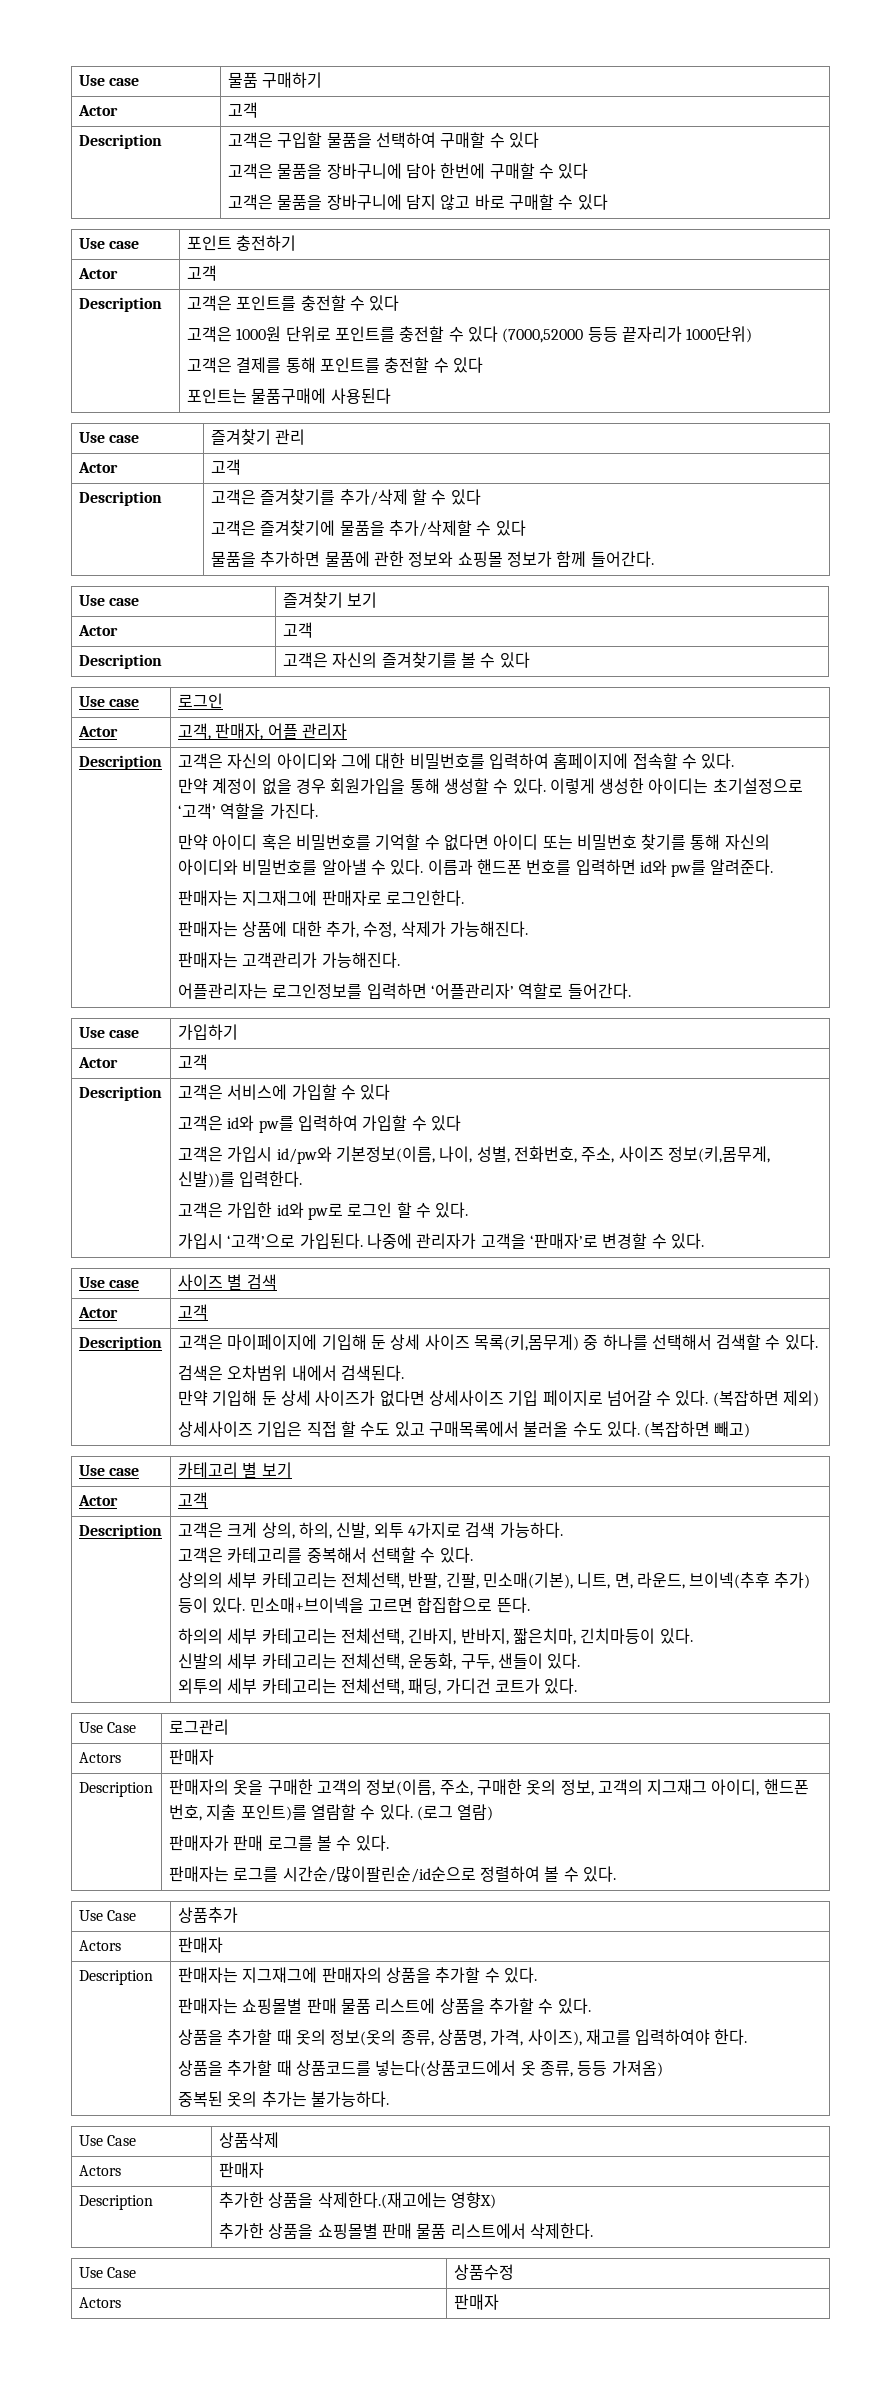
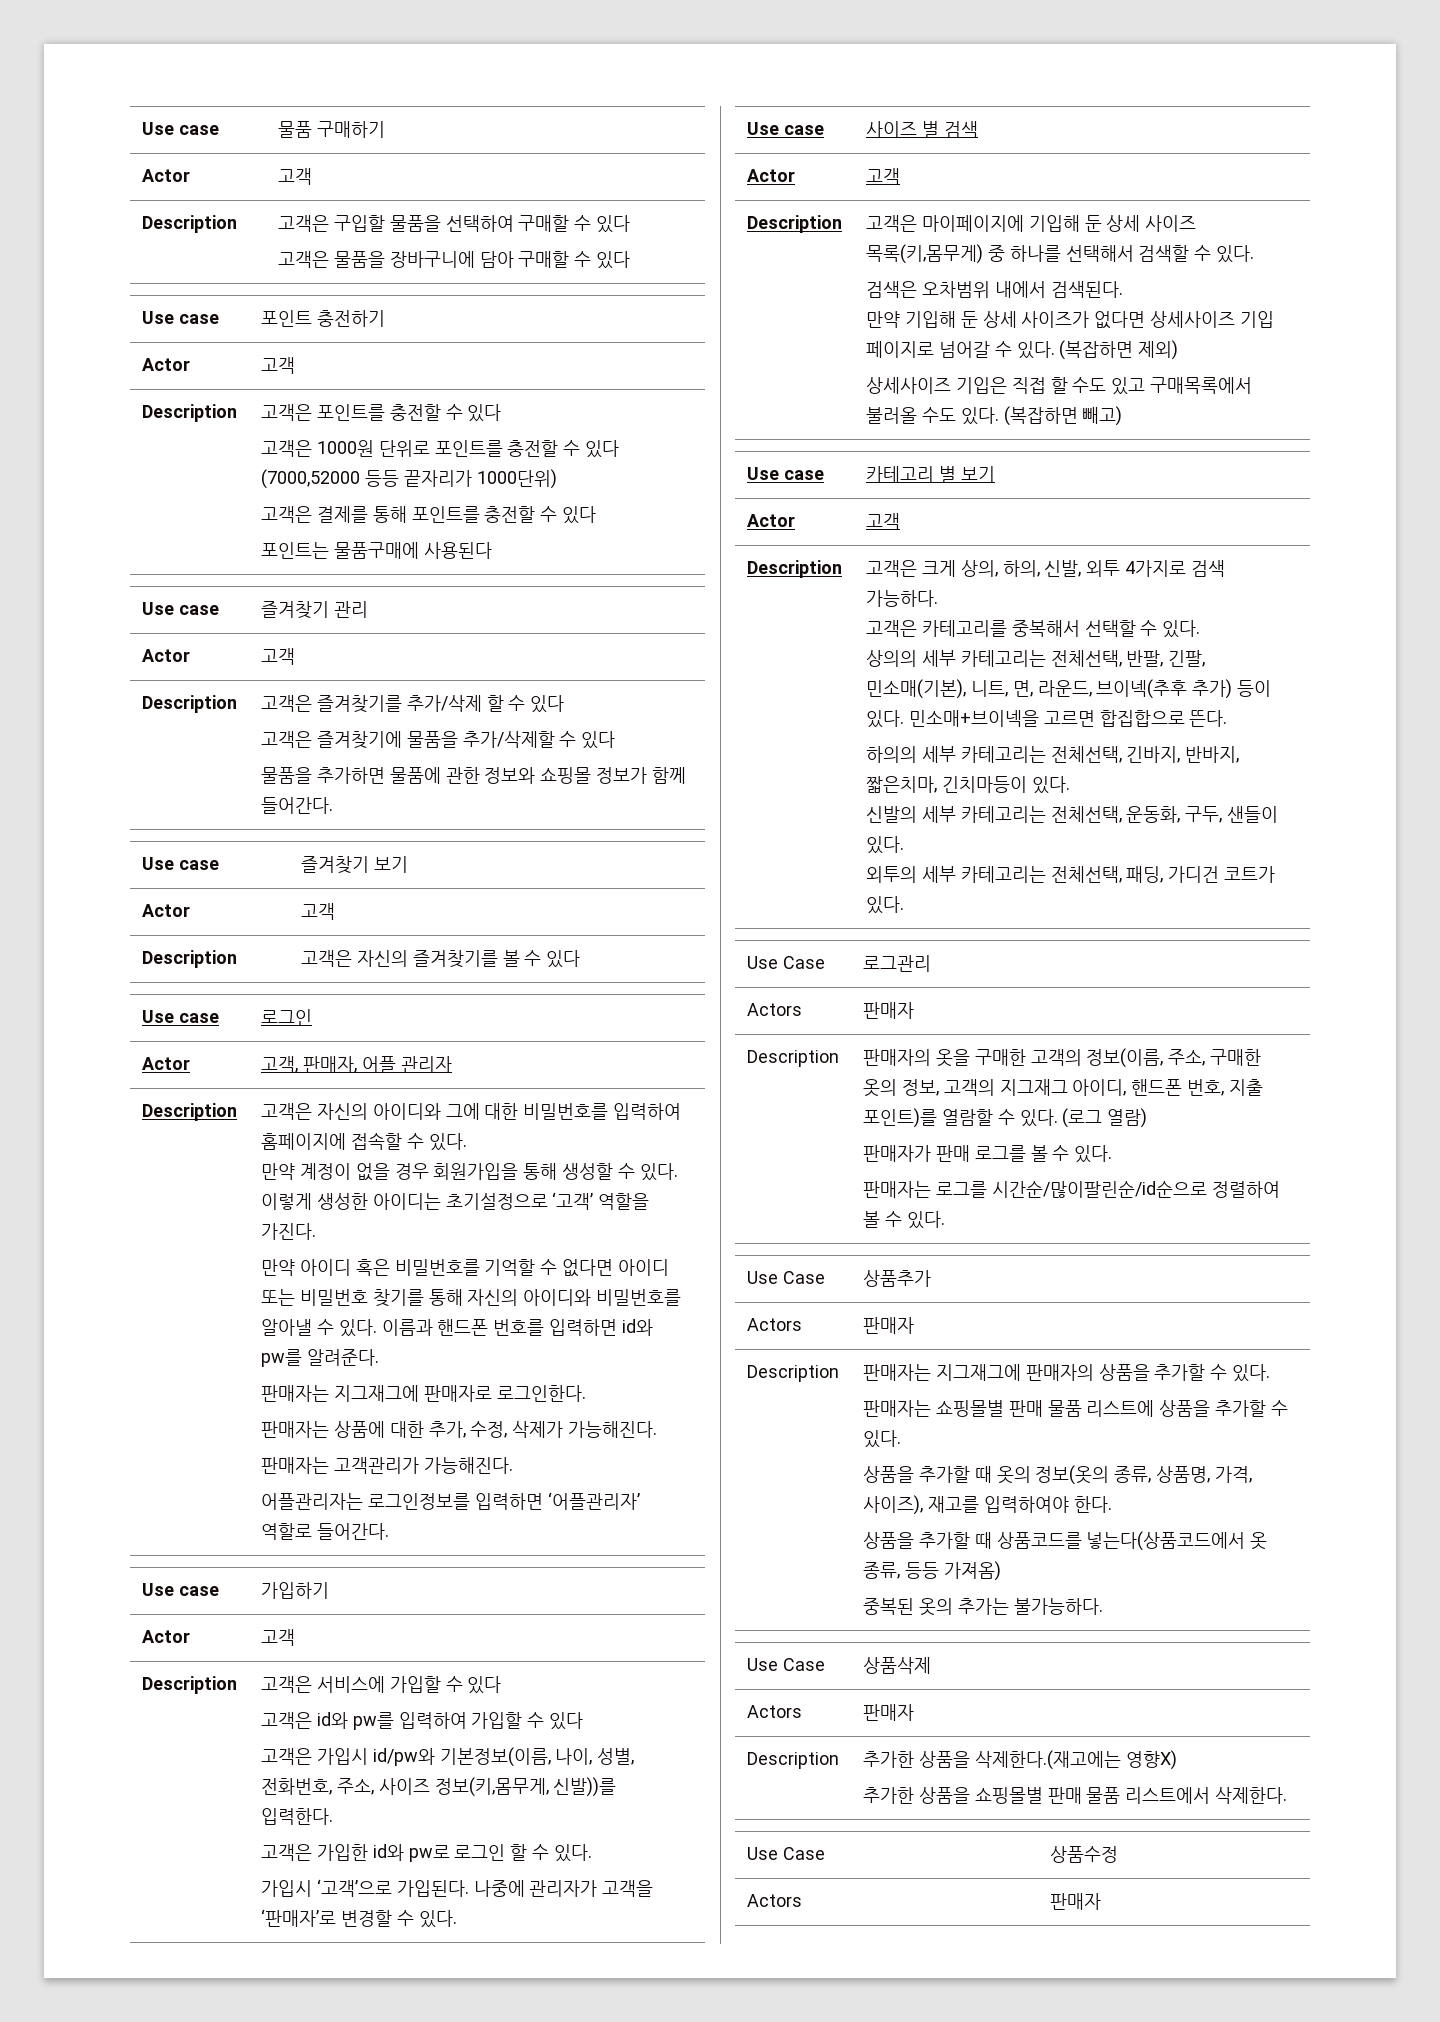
  Description | 고객은 구입할 물품을 선택하여 구매할 수 있다
- 고객은 물품을 장바구니에 담아 한번에 구매할 수 있다
- 고객은 물품을 장바구니에 담지 않고 바로 구매할 수 있다
+ 고객은 물품을 장바구니에 담아 구매할 수 있다

